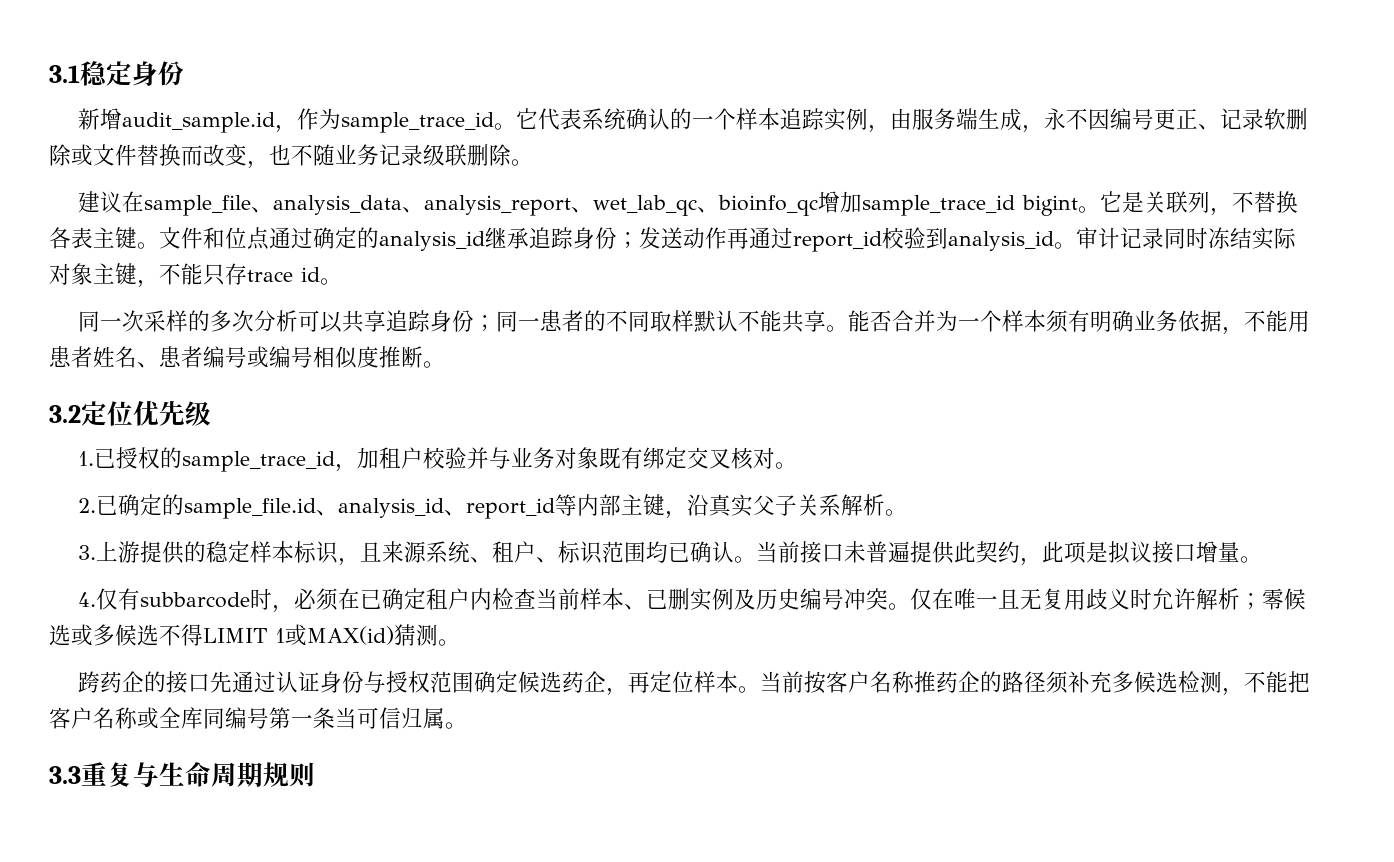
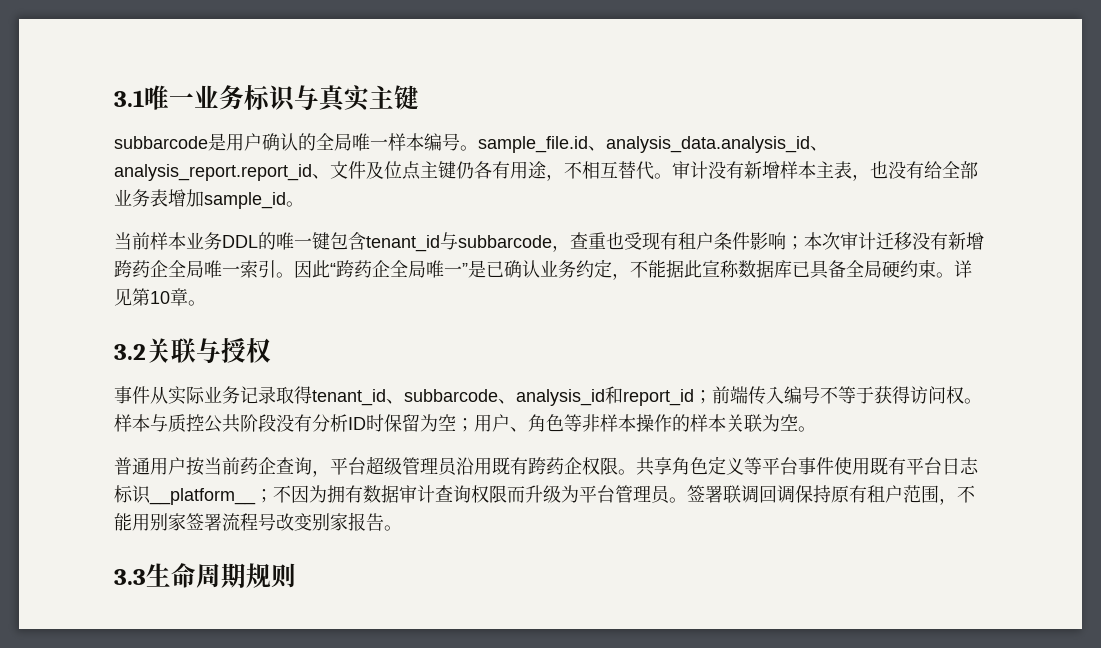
- 3.1稳定身份
- 新增audit_sample.id，作为sample_trace_id。它代表系统确认的一个样本追踪实例，由服务端生成，永不因编号更正、记录软删除或文件替换而改变，也不随业务记录级联删除。
- 建议在sample_file、analysis_data、analysis_report、wet_lab_qc、bioinfo_qc增加sample_trace_id bigint。它是关联列，不替换各表主键。文件和位点通过确定的analysis_id继承追踪身份；发送动作再通过report_id校验到analysis_id。审计记录同时冻结实际对象主键，不能只存trace id。
- 同一次采样的多次分析可以共享追踪身份；同一患者的不同取样默认不能共享。能否合并为一个样本须有明确业务依据，不能用患者姓名、患者编号或编号相似度推断。
- 3.2定位优先级
- 1.已授权的sample_trace_id，加租户校验并与业务对象既有绑定交叉核对。
- 2.已确定的sample_file.id、analysis_id、report_id等内部主键，沿真实父子关系解析。
- 3.上游提供的稳定样本标识，且来源系统、租户、标识范围均已确认。当前接口未普遍提供此契约，此项是拟议接口增量。
- 4.仅有subbarcode时，必须在已确定租户内检查当前样本、已删实例及历史编号冲突。仅在唯一且无复用歧义时允许解析；零候选或多候选不得LIMIT 1或MAX(id)猜测。
- 跨药企的接口先通过认证身份与授权范围确定候选药企，再定位样本。当前按客户名称推药企的路径须补充多候选检测，不能把客户名称或全库同编号第一条当可信归属。
+ 3.1唯一业务标识与真实主键
+ subbarcode是用户确认的全局唯一样本编号。sample_file.id、analysis_data.analysis_id、analysis_report.report_id、文件及位点主键仍各有用途，不相互替代。审计没有新增样本主表，也没有给全部业务表增加sample_id。
+ 当前样本业务DDL的唯一键包含tenant_id与subbarcode，查重也受现有租户条件影响；本次审计迁移没有新增跨药企全局唯一索引。因此“跨药企全局唯一”是已确认业务约定，不能据此宣称数据库已具备全局硬约束。详见第10章。
+ 3.2关联与授权
+ 事件从实际业务记录取得tenant_id、subbarcode、analysis_id和report_id；前端传入编号不等于获得访问权。样本与质控公共阶段没有分析ID时保留为空；用户、角色等非样本操作的样本关联为空。
+ 普通用户按当前药企查询，平台超级管理员沿用既有跨药企权限。共享角色定义等平台事件使用既有平台日志标识__platform__；不因为拥有数据审计查询权限而升级为平台管理员。签署联调回调保持原有租户范围，不能用别家签署流程号改变别家报告。
- 3.3重复与生命周期规则
+ 3.3生命周期规则

